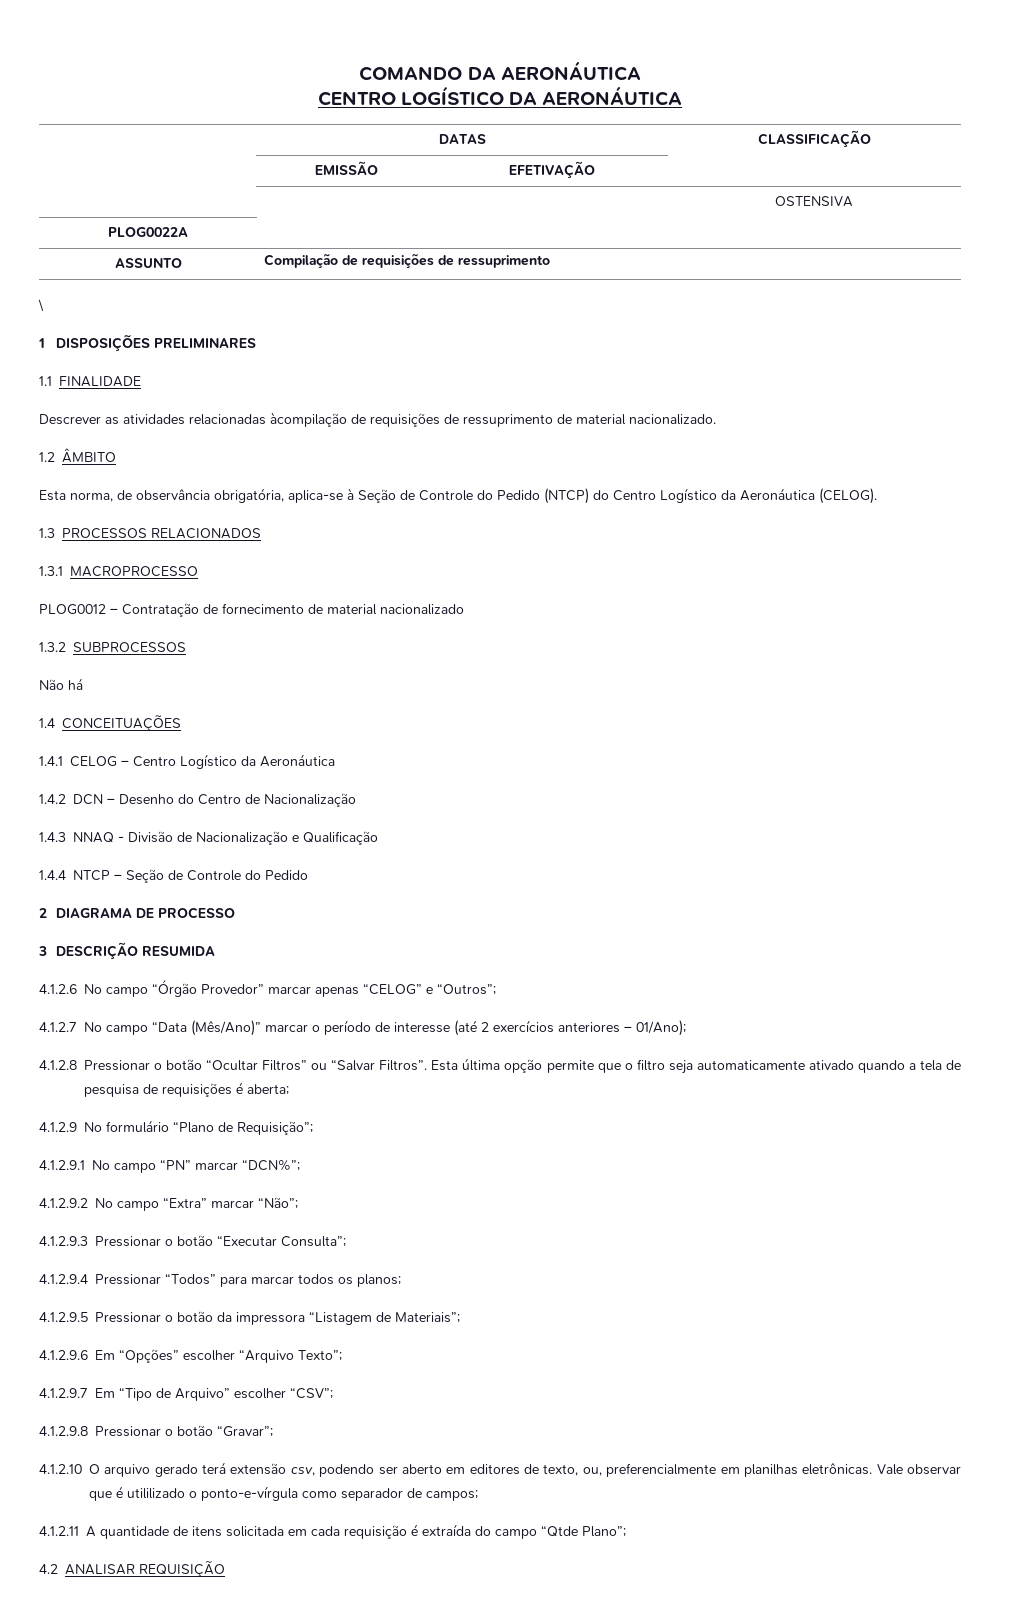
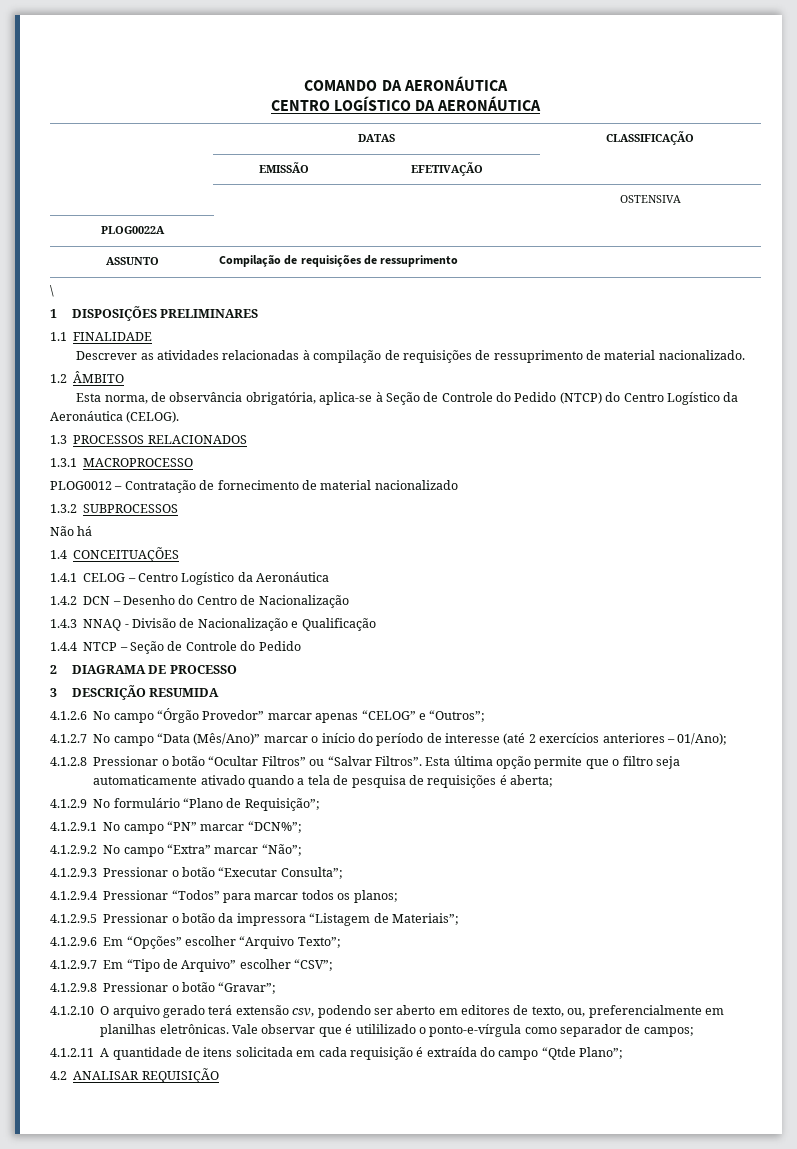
- Descrever as atividades relacionadas àcompilação de requisições de ressuprimento de material nacionalizado.
+ Descrever as atividades relacionadas à compilação de requisições de ressuprimento de material nacionalizado.
- 4.1.2.7 No campo “Data (Mês/Ano)” marcar o período de interesse (até 2 exercícios anteriores – 01/Ano);
+ 4.1.2.7 No campo “Data (Mês/Ano)” marcar o início do período de interesse (até 2 exercícios anteriores – 01/Ano);

